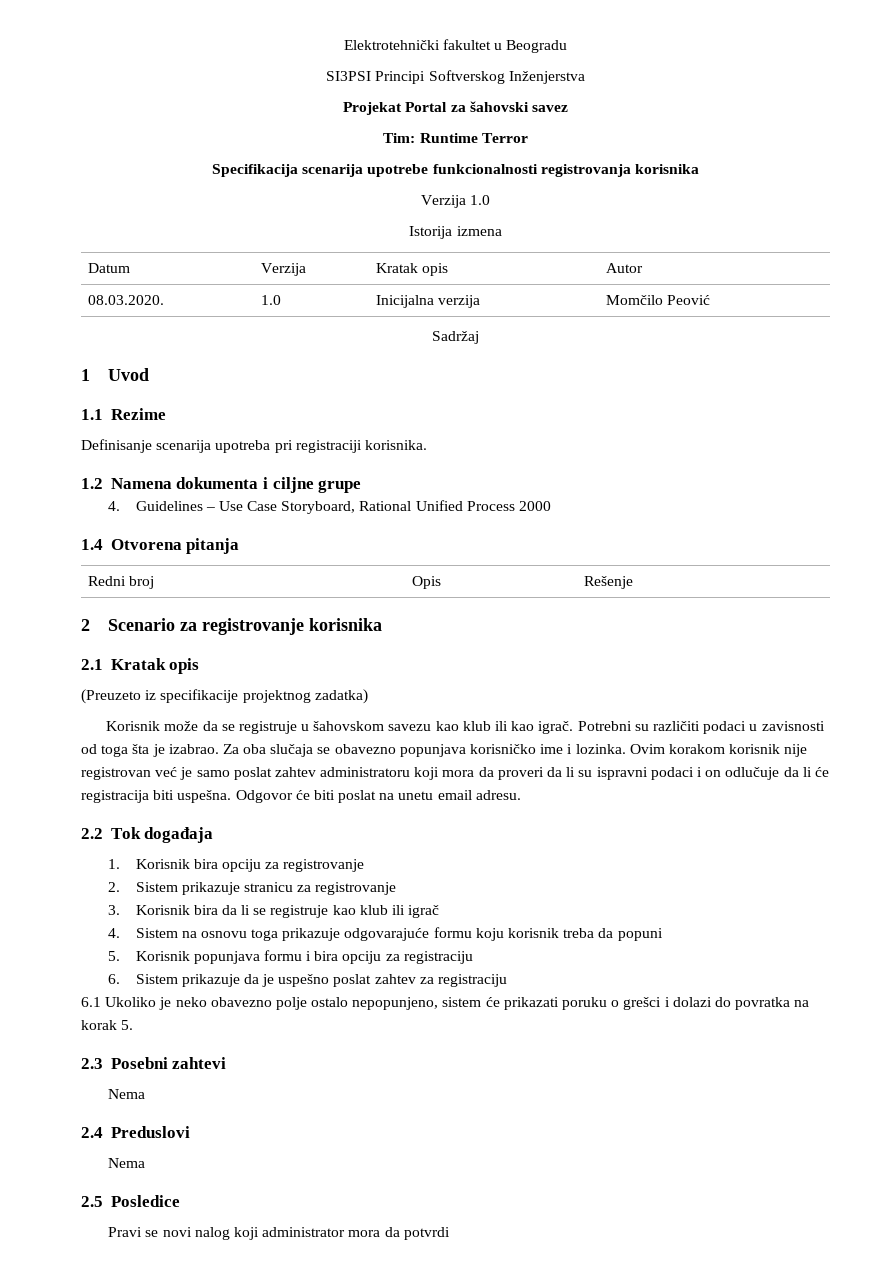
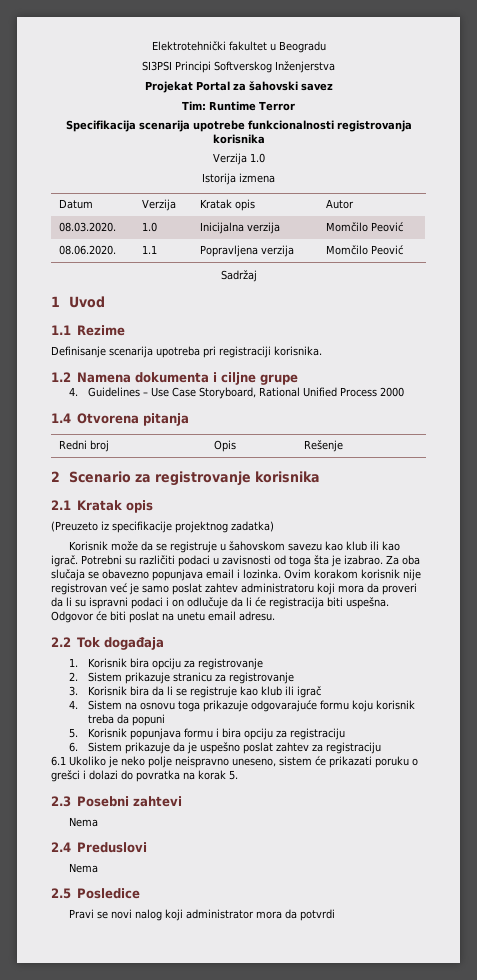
+ 08.06.2020. | 1.1 | Popravljena verzija | Momčilo Peović
- Za oba slučaja se obavezno popunjava korisničko ime i lozinka.
+ Za oba slučaja se obavezno popunjava email i lozinka.
- 6.1 Ukoliko je neko obavezno polje ostalo nepopunjeno, sistem će prikazati poruku o grešci i dolazi do povratka na korak 5.
+ 6.1 Ukoliko je neko polje neispravno uneseno, sistem će prikazati poruku o grešci i dolazi do povratka na korak 5.

